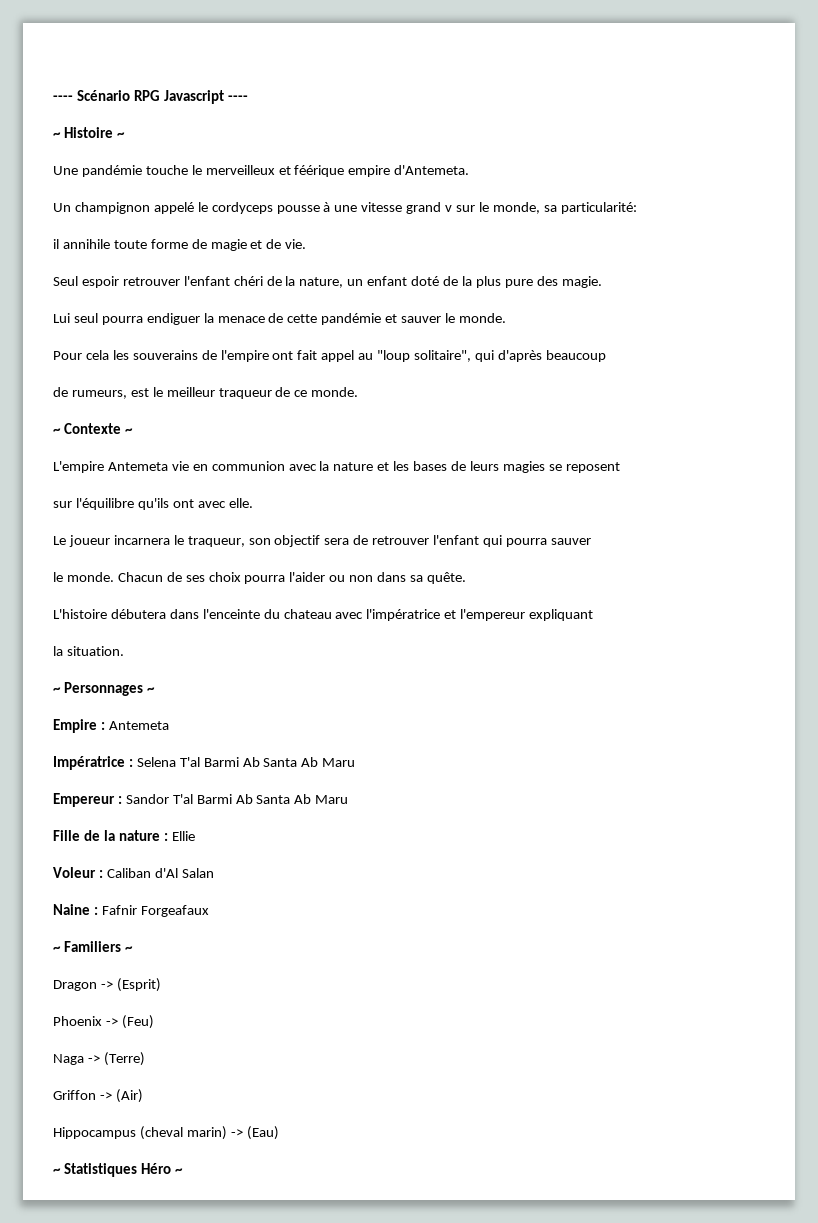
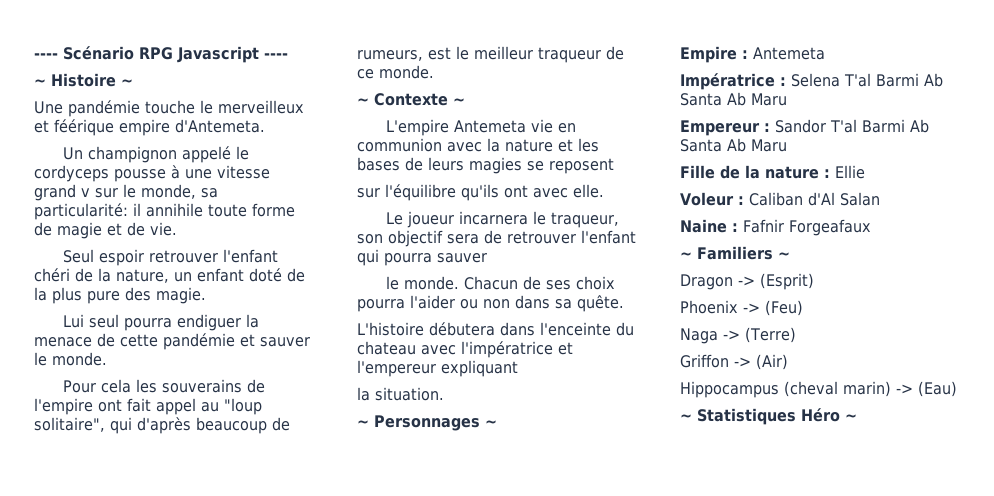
- Un champignon appelé le cordyceps pousse à une vitesse grand v sur le monde, sa particularité:
- il annihile toute forme de magie et de vie.
+ Un champignon appelé le cordyceps pousse à une vitesse grand v sur le monde, sa particularité: il annihile toute forme de magie et de vie.
- Pour cela les souverains de l'empire ont fait appel au "loup solitaire", qui d'après beaucoup
- de rumeurs, est le meilleur traqueur de ce monde.
+ Pour cela les souverains de l'empire ont fait appel au "loup solitaire", qui d'après beaucoup de rumeurs, est le meilleur traqueur de ce monde.

